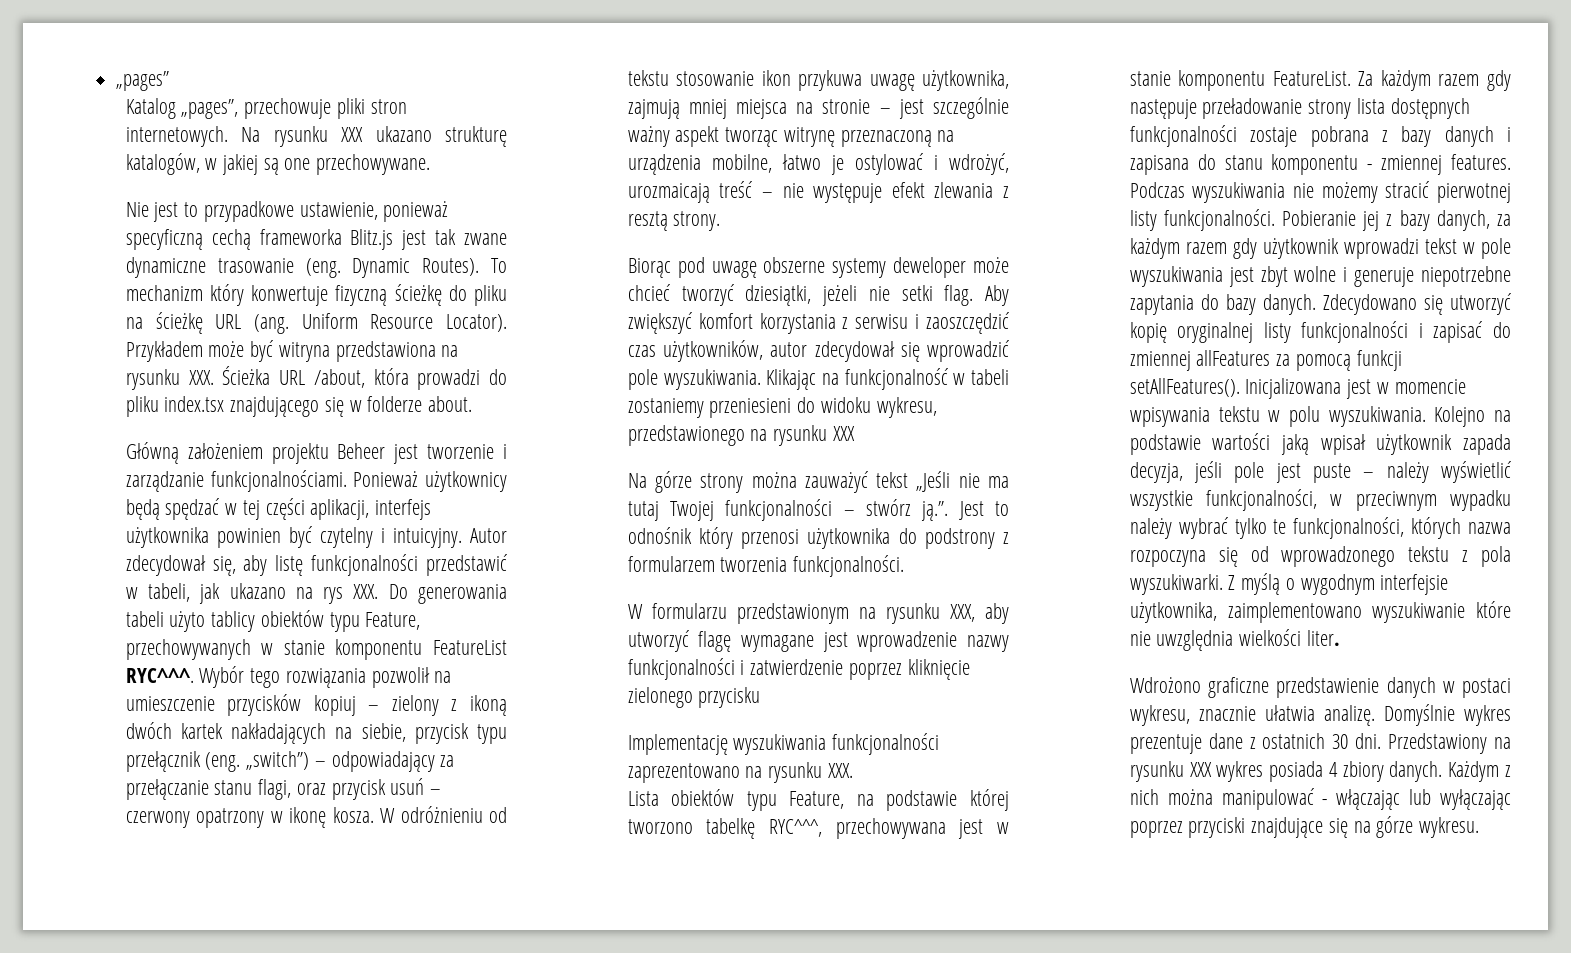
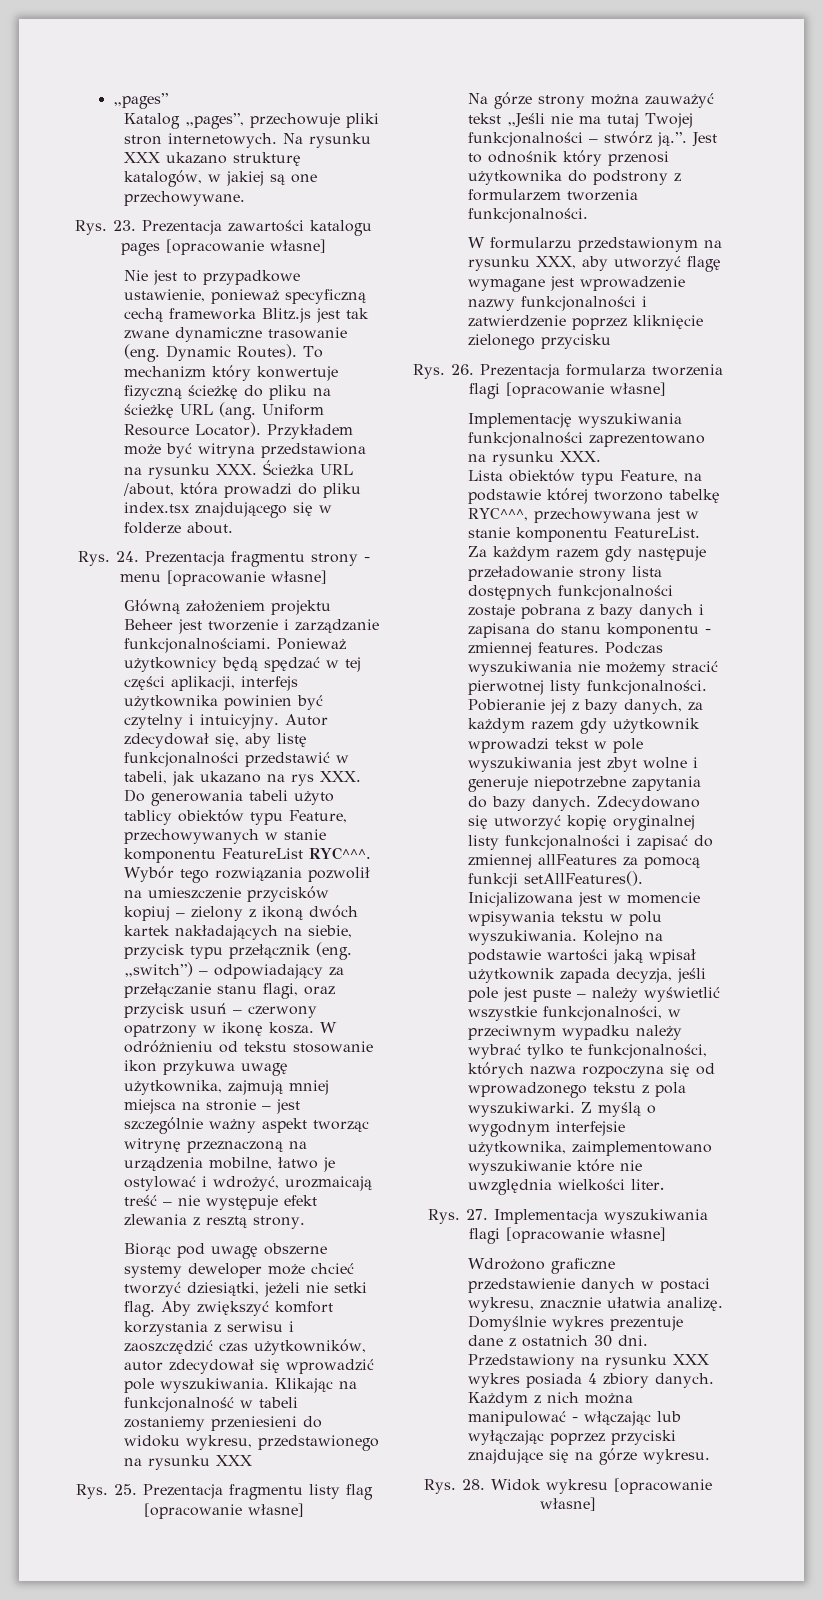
+ Rys. 23. Prezentacja zawartości katalogu pages [opracowanie własne]
+ Rys. 24. Prezentacja fragmentu strony - menu [opracowanie własne]
+ Rys. 25. Prezentacja fragmentu listy flag [opracowanie własne]
+ Rys. 26. Prezentacja formularza tworzenia flagi [opracowanie własne]
+ Rys. 27. Implementacja wyszukiwania flagi [opracowanie własne]
+ Rys. 28. Widok wykresu [opracowanie własne]

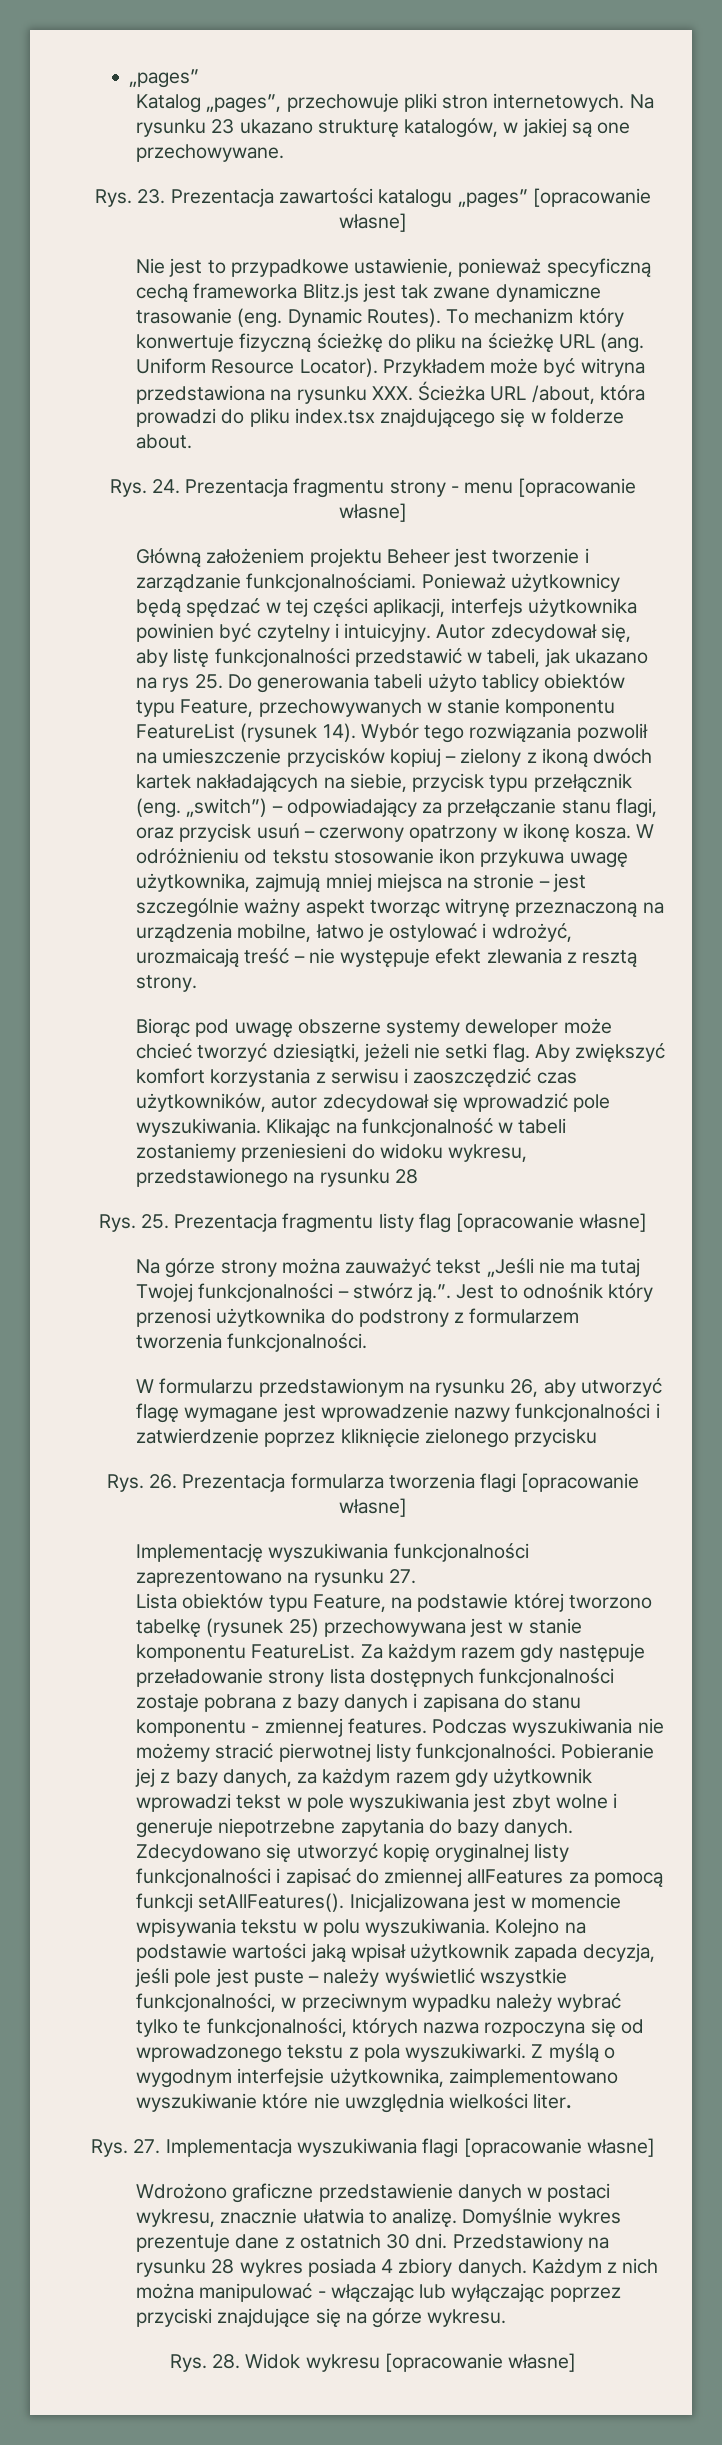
- Na rysunku XXX ukazano strukturę katalogów, w jakiej są one przechowywane.
+ Na rysunku 23 ukazano strukturę katalogów, w jakiej są one przechowywane.
- Rys. 23. Prezentacja zawartości katalogu pages [opracowanie własne]
+ Rys. 23. Prezentacja zawartości katalogu „pages” [opracowanie własne]
- Autor zdecydował się, aby listę funkcjonalności przedstawić w tabeli, jak ukazano na rys XXX. Do generowania tabeli użyto tablicy obiektów typu Feature, przechowywanych w stanie komponentu FeatureList RYC^^^.
+ Autor zdecydował się, aby listę funkcjonalności przedstawić w tabeli, jak ukazano na rys 25. Do generowania tabeli użyto tablicy obiektów typu Feature, przechowywanych w stanie komponentu FeatureList (rysunek 14).
- Klikając na funkcjonalność w tabeli zostaniemy przeniesieni do widoku wykresu, przedstawionego na rysunku XXX
+ Klikając na funkcjonalność w tabeli zostaniemy przeniesieni do widoku wykresu, przedstawionego na rysunku 28
- W formularzu przedstawionym na rysunku XXX, aby utworzyć flagę wymagane jest wprowadzenie nazwy funkcjonalności i zatwierdzenie poprzez kliknięcie zielonego przycisku
+ W formularzu przedstawionym na rysunku 26, aby utworzyć flagę wymagane jest wprowadzenie nazwy funkcjonalności i zatwierdzenie poprzez kliknięcie zielonego przycisku
- Implementację wyszukiwania funkcjonalności zaprezentowano na rysunku XXX.
+ Implementację wyszukiwania funkcjonalności zaprezentowano na rysunku 27.
- Lista obiektów typu Feature, na podstawie której tworzono tabelkę RYC^^^, przechowywana jest w stanie komponentu FeatureList.
+ Lista obiektów typu Feature, na podstawie której tworzono tabelkę (rysunek 25) przechowywana jest w stanie komponentu FeatureList.
- Wdrożono graficzne przedstawienie danych w postaci wykresu, znacznie ułatwia analizę.
+ Wdrożono graficzne przedstawienie danych w postaci wykresu, znacznie ułatwia to analizę.
- Przedstawiony na rysunku XXX wykres posiada 4 zbiory danych.
+ Przedstawiony na rysunku 28 wykres posiada 4 zbiory danych.

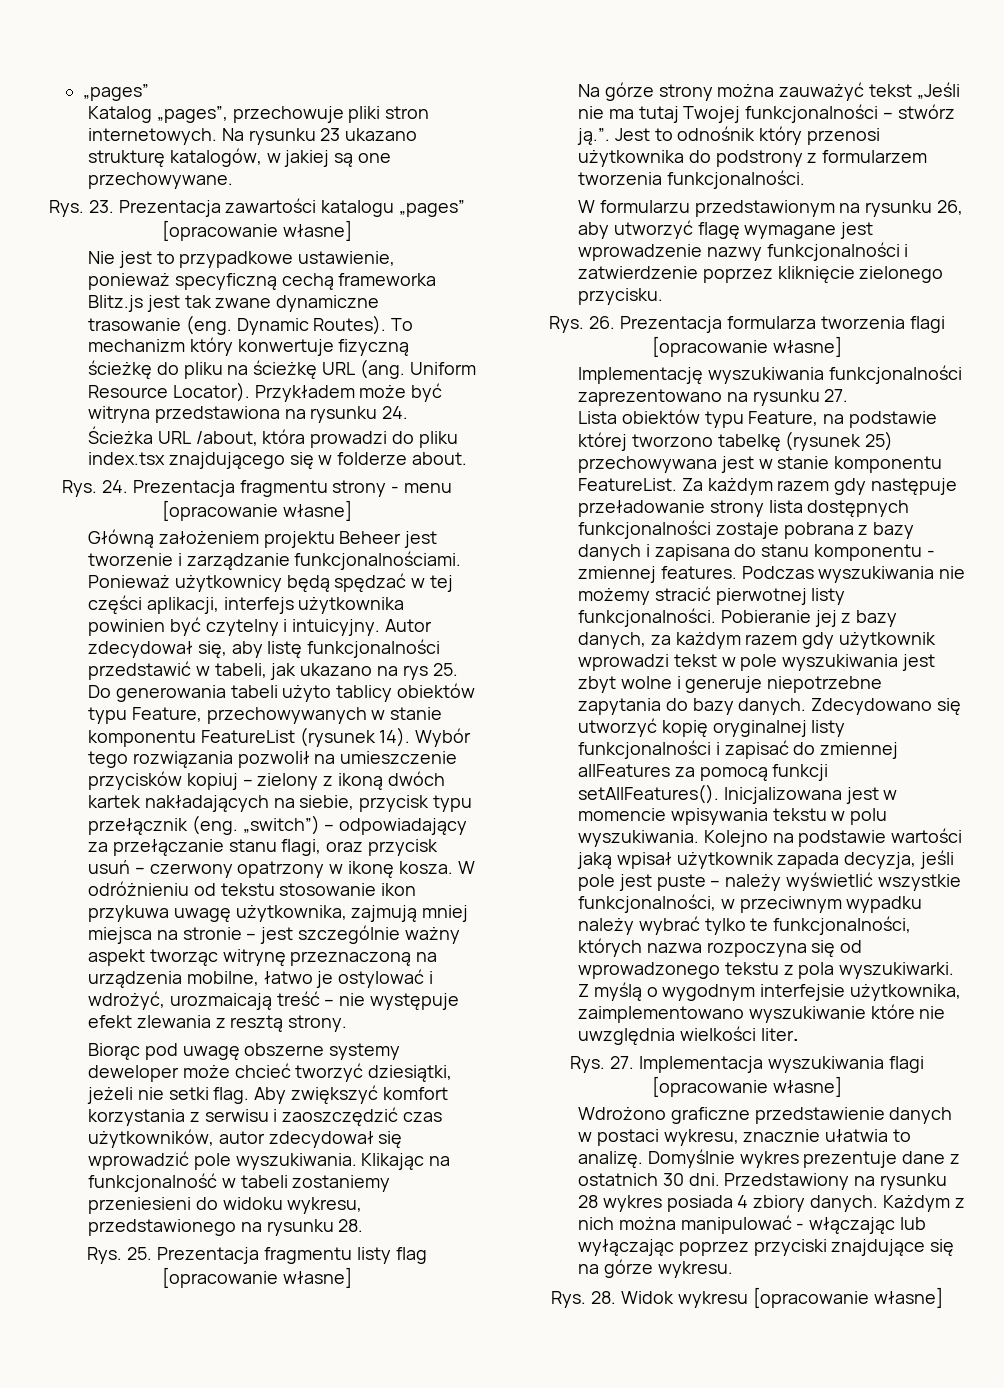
- Przykładem może być witryna przedstawiona na rysunku XXX. Ścieżka URL /about, która prowadzi do pliku index.tsx znajdującego się w folderze about.
+ Przykładem może być witryna przedstawiona na rysunku 24. Ścieżka URL /about, która prowadzi do pliku index.tsx znajdującego się w folderze about.
- Klikając na funkcjonalność w tabeli zostaniemy przeniesieni do widoku wykresu, przedstawionego na rysunku 28
+ Klikając na funkcjonalność w tabeli zostaniemy przeniesieni do widoku wykresu, przedstawionego na rysunku 28.
- W formularzu przedstawionym na rysunku 26, aby utworzyć flagę wymagane jest wprowadzenie nazwy funkcjonalności i zatwierdzenie poprzez kliknięcie zielonego przycisku
+ W formularzu przedstawionym na rysunku 26, aby utworzyć flagę wymagane jest wprowadzenie nazwy funkcjonalności i zatwierdzenie poprzez kliknięcie zielonego przycisku.

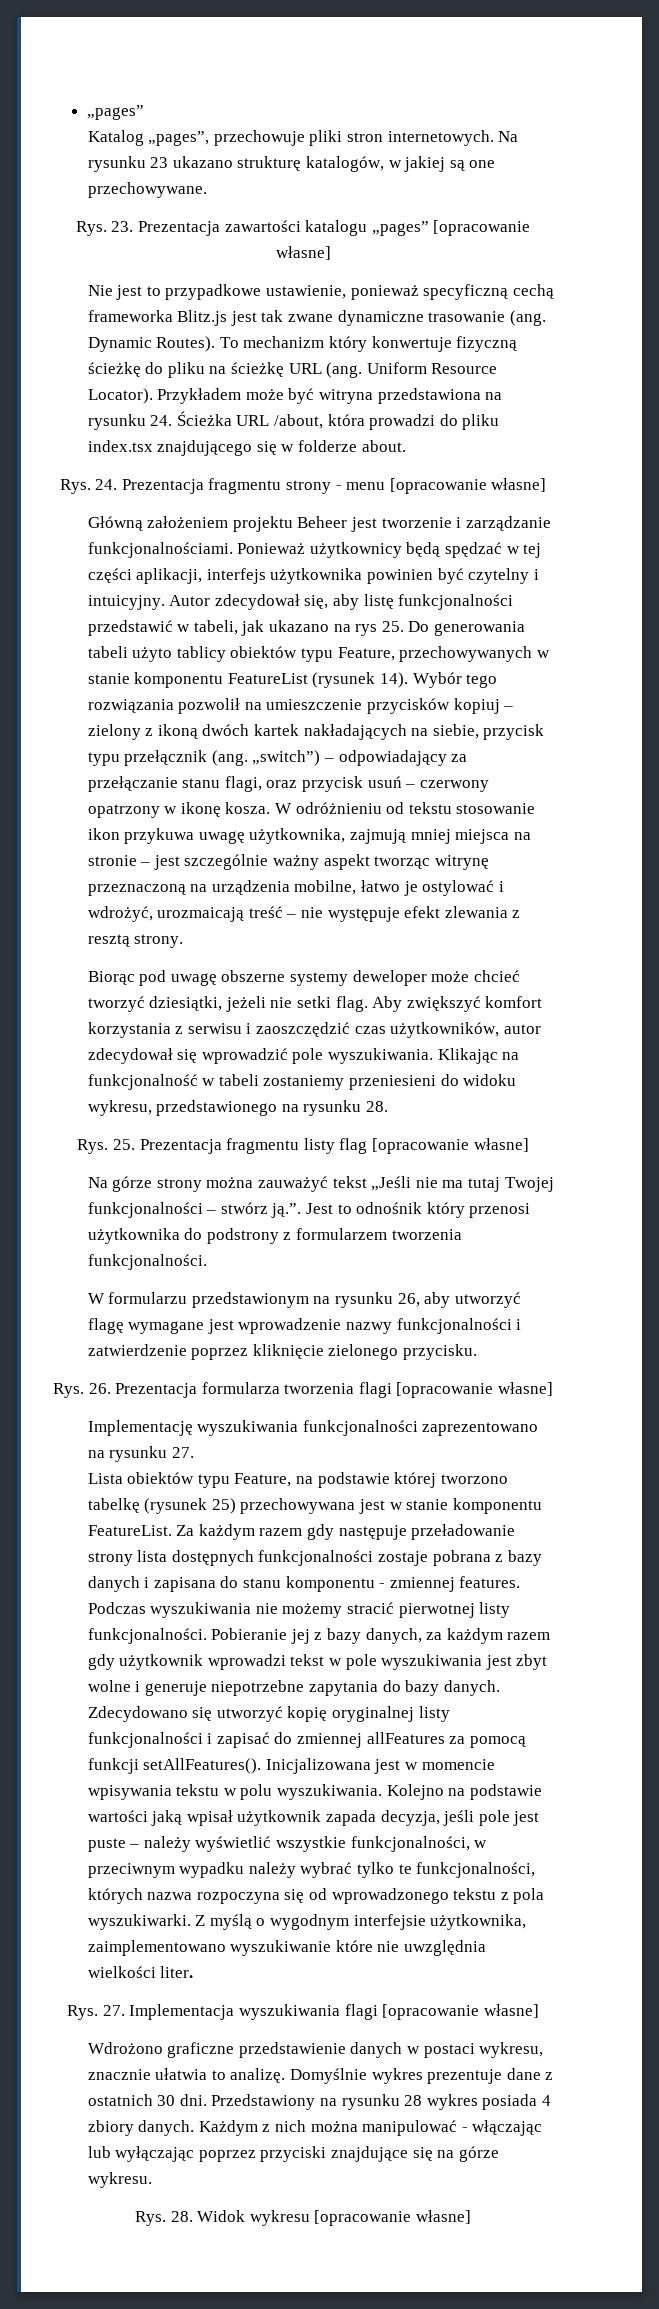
- Nie jest to przypadkowe ustawienie, ponieważ specyficzną cechą frameworka Blitz.js jest tak zwane dynamiczne trasowanie (eng.
+ Nie jest to przypadkowe ustawienie, ponieważ specyficzną cechą frameworka Blitz.js jest tak zwane dynamiczne trasowanie (ang.
- Wybór tego rozwiązania pozwolił na umieszczenie przycisków kopiuj – zielony z ikoną dwóch kartek nakładających na siebie, przycisk typu przełącznik (eng.
+ Wybór tego rozwiązania pozwolił na umieszczenie przycisków kopiuj – zielony z ikoną dwóch kartek nakładających na siebie, przycisk typu przełącznik (ang.

